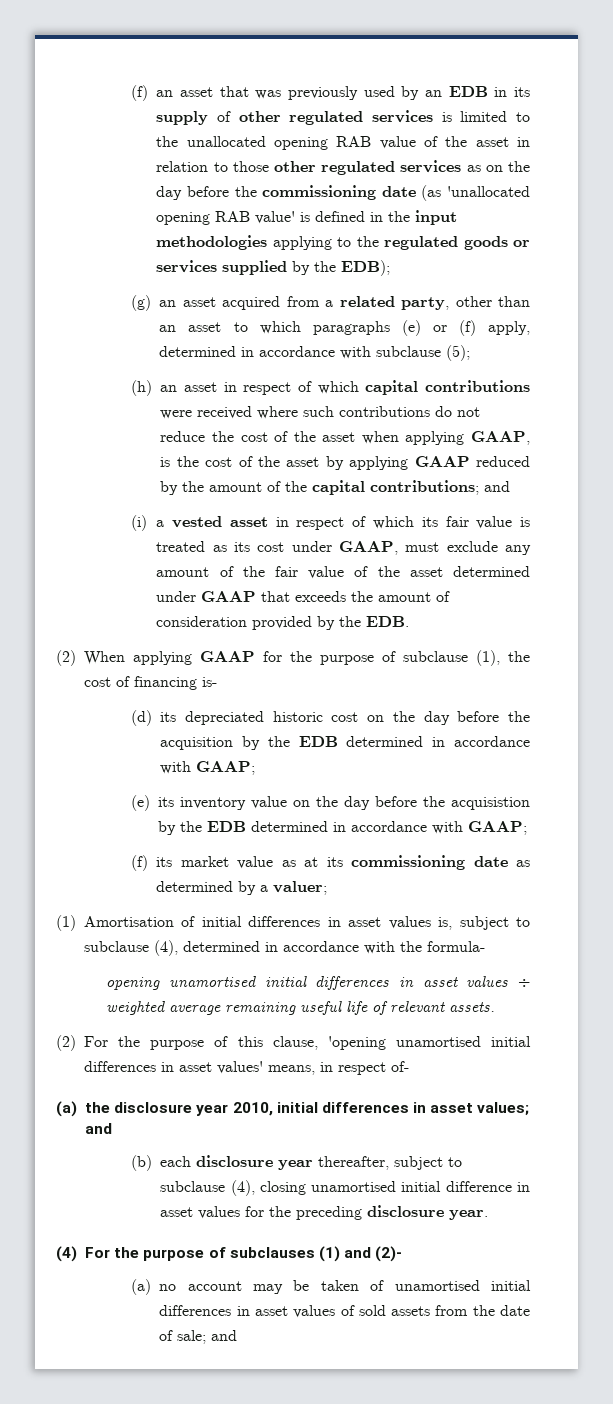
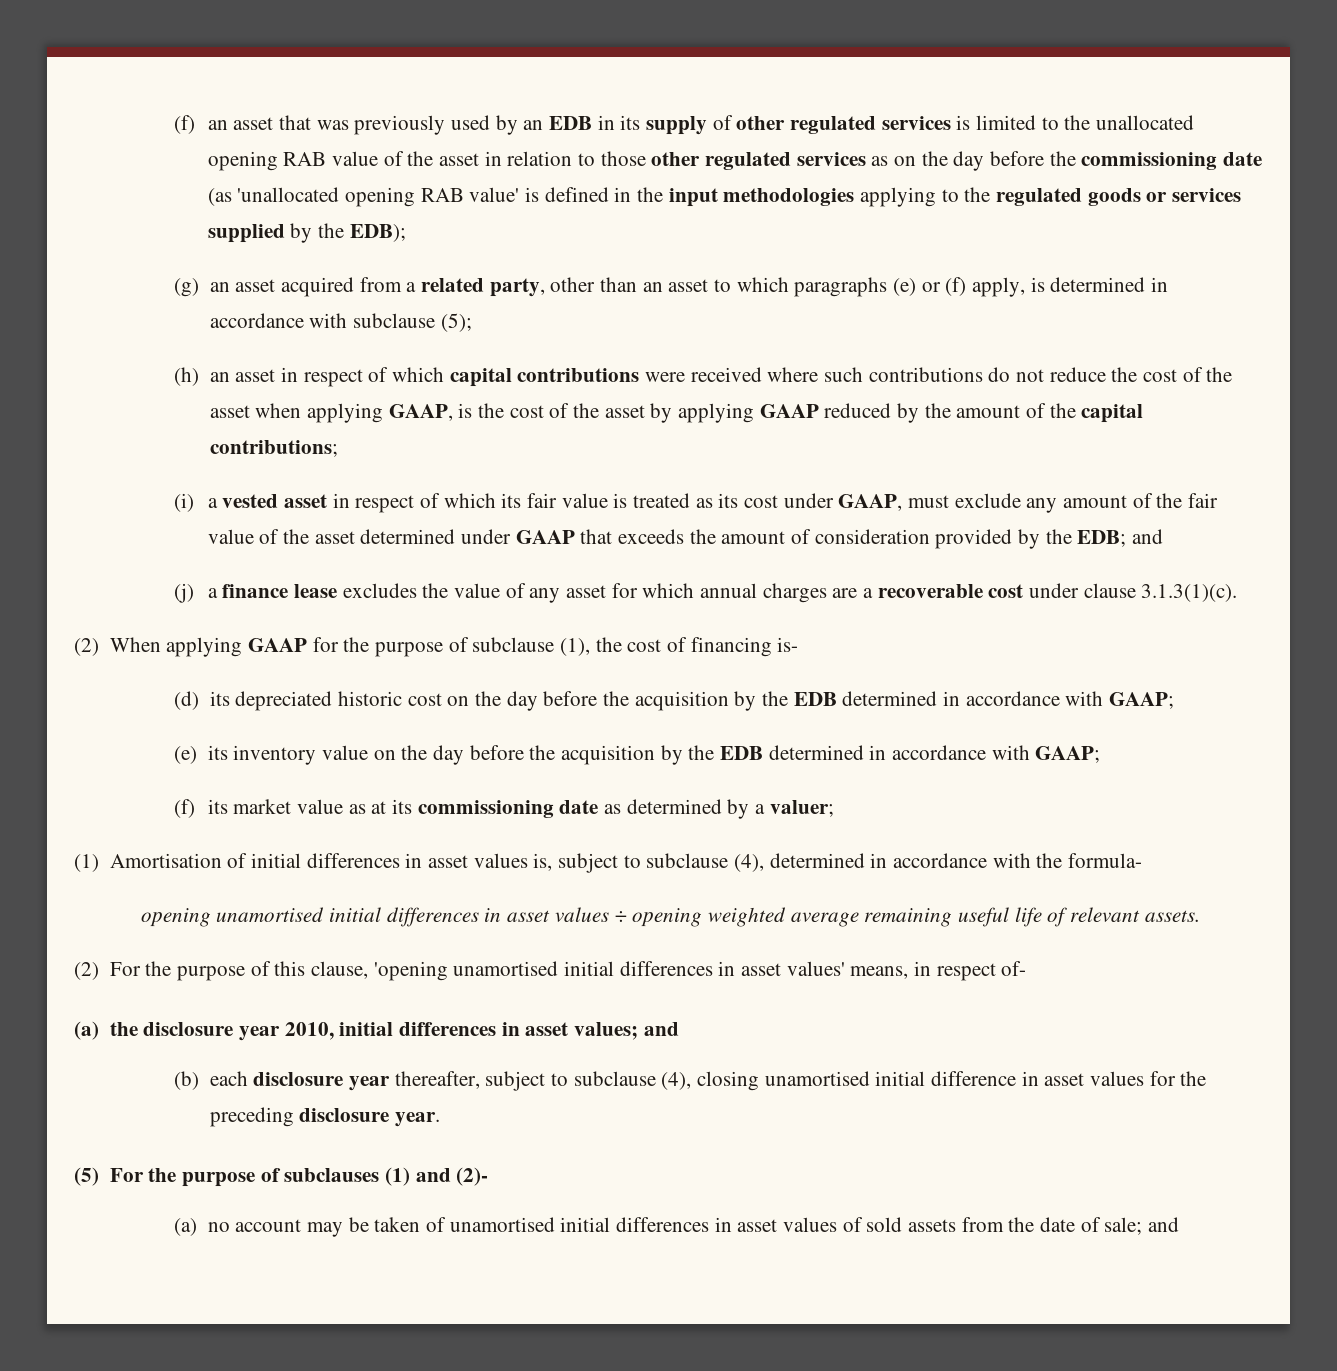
- (g) an asset acquired from a related party, other than an asset to which paragraphs (e) or (f) apply, determined in accordance with subclause (5);
+ (g) an asset acquired from a related party, other than an asset to which paragraphs (e) or (f) apply, is determined in accordance with subclause (5);
- (h) an asset in respect of which capital contributions were received where such contributions do not reduce the cost of the asset when applying GAAP, is the cost of the asset by applying GAAP reduced by the amount of the capital contributions; and
+ (h) an asset in respect of which capital contributions were received where such contributions do not reduce the cost of the asset when applying GAAP, is the cost of the asset by applying GAAP reduced by the amount of the capital contributions;
- (i) a vested asset in respect of which its fair value is treated as its cost under GAAP, must exclude any amount of the fair value of the asset determined under GAAP that exceeds the amount of consideration provided by the EDB.
+ (i) a vested asset in respect of which its fair value is treated as its cost under GAAP, must exclude any amount of the fair value of the asset determined under GAAP that exceeds the amount of consideration provided by the EDB; and
+ (j) a finance lease excludes the value of any asset for which annual charges are a recoverable cost under clause 3.1.3(1)(c).
- (e) its inventory value on the day before the acquisistion by the EDB determined in accordance with GAAP;
+ (e) its inventory value on the day before the acquisition by the EDB determined in accordance with GAAP;
- opening unamortised initial differences in asset values ÷ weighted average remaining useful life of relevant assets.
+ opening unamortised initial differences in asset values ÷ opening weighted average remaining useful life of relevant assets.
- (4) For the purpose of subclauses (1) and (2)-
+ (5) For the purpose of subclauses (1) and (2)-

